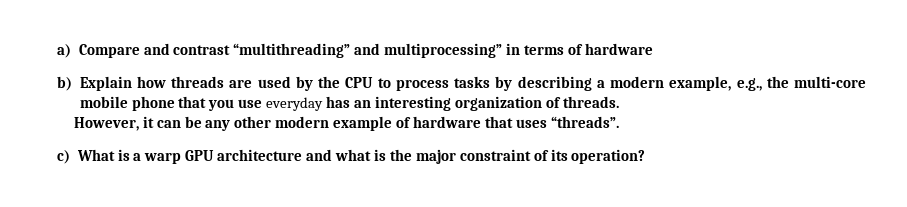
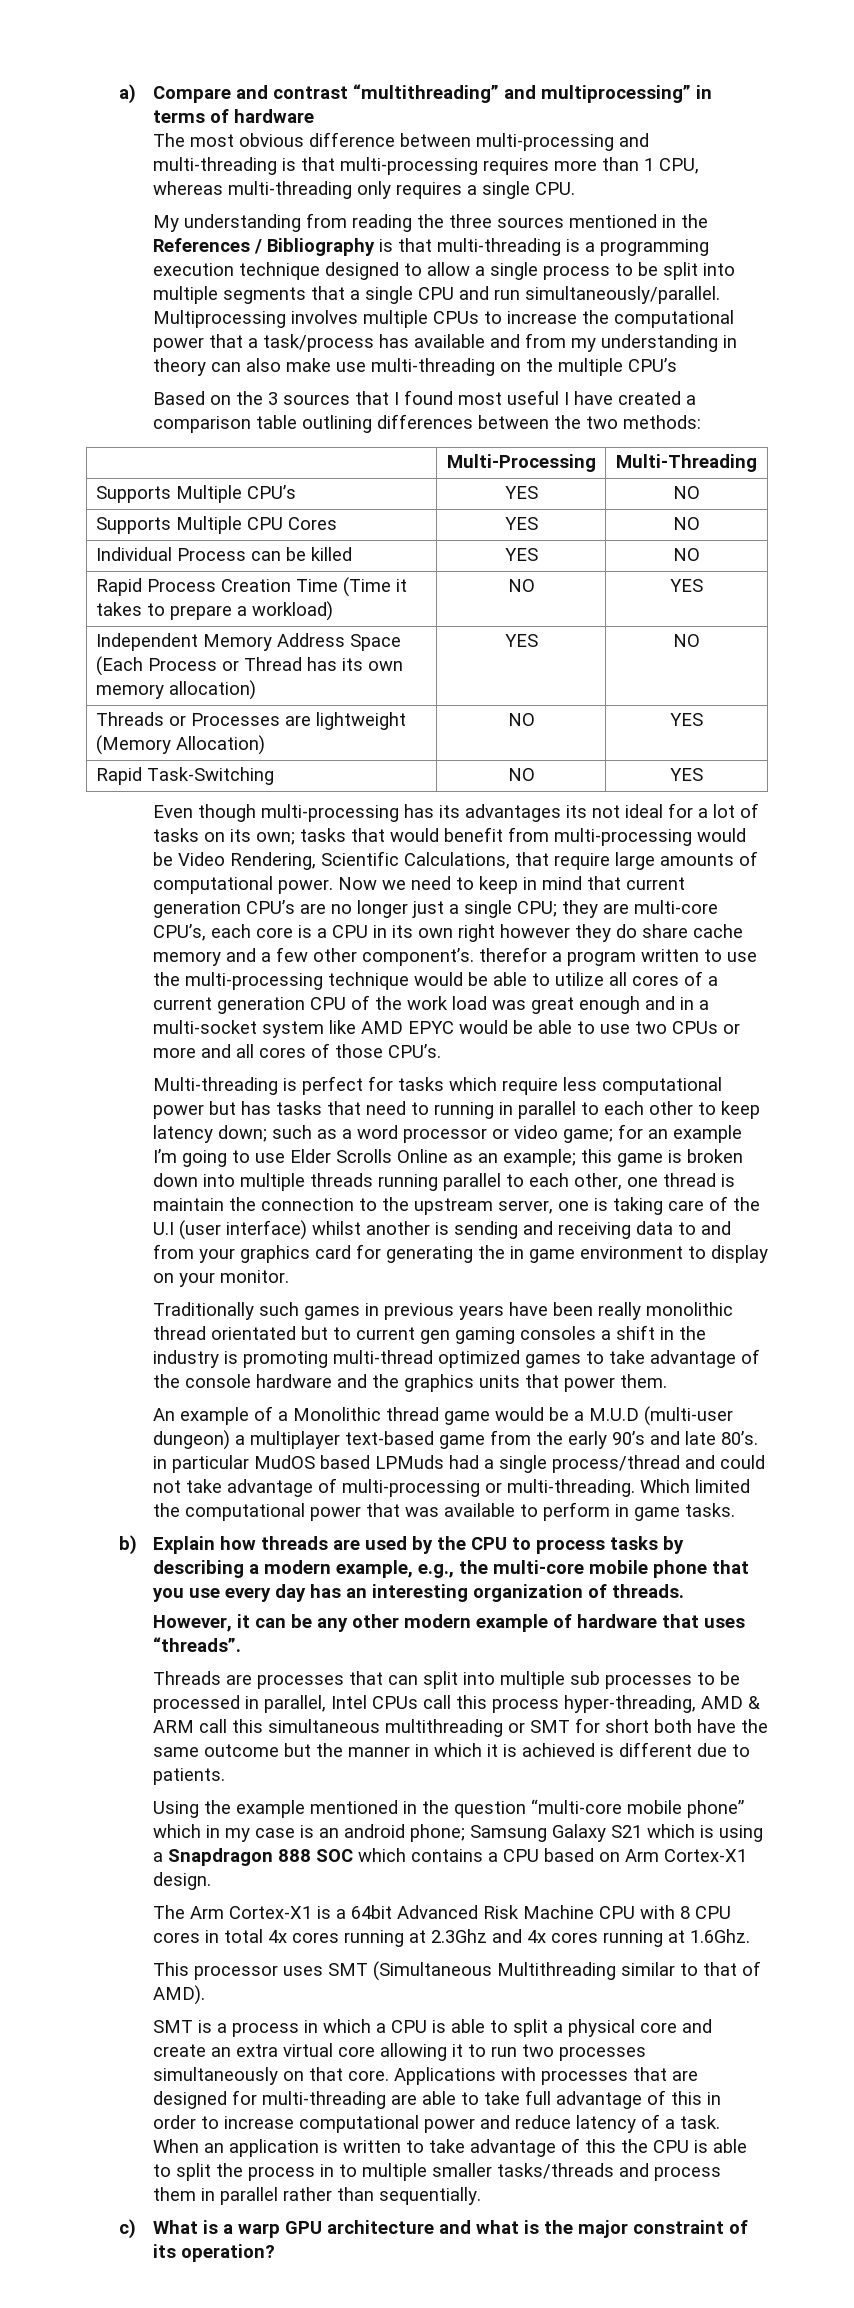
+ The most obvious difference between multi-processing and multi-threading is that multi-processing requires more than 1 CPU, whereas multi-threading only requires a single CPU.
+ My understanding from reading the three sources mentioned in the References / Bibliography is that multi-threading is a programming execution technique designed to allow a single process to be split into multiple segments that a single CPU and run simultaneously/parallel. Multiprocessing involves multiple CPUs to increase the computational power that a task/process has available and from my understanding in theory can also make use multi-threading on the multiple CPU’s
+ Based on the 3 sources that I found most useful I have created a comparison table outlining differences between the two methods:
+ | Multi-Processing | Multi-Threading
+ Supports Multiple CPU’s | YES | NO
+ Supports Multiple CPU Cores | YES | NO
+ Individual Process can be killed | YES | NO
+ Rapid Process Creation Time (Time it takes to prepare a workload) | NO | YES
+ Independent Memory Address Space (Each Process or Thread has its own memory allocation) | YES | NO
+ Threads or Processes are lightweight (Memory Allocation) | NO | YES
+ Rapid Task-Switching | NO | YES
+ Even though multi-processing has its advantages its not ideal for a lot of tasks on its own; tasks that would benefit from multi-processing would be Video Rendering, Scientific Calculations, that require large amounts of computational power. Now we need to keep in mind that current generation CPU’s are no longer just a single CPU; they are multi-core CPU’s, each core is a CPU in its own right however they do share cache memory and a few other component’s. therefor a program written to use the multi-processing technique would be able to utilize all cores of a current generation CPU of the work load was great enough and in a multi-socket system like AMD EPYC would be able to use two CPUs or more and all cores of those CPU’s.
+ Multi-threading is perfect for tasks which require less computational power but has tasks that need to running in parallel to each other to keep latency down; such as a word processor or video game; for an example I’m going to use Elder Scrolls Online as an example; this game is broken down into multiple threads running parallel to each other, one thread is maintain the connection to the upstream server, one is taking care of the U.I (user interface) whilst another is sending and receiving data to and from your graphics card for generating the in game environment to display on your monitor.
+ Traditionally such games in previous years have been really monolithic thread orientated but to current gen gaming consoles a shift in the industry is promoting multi-thread optimized games to take advantage of the console hardware and the graphics units that power them.
+ An example of a Monolithic thread game would be a M.U.D (multi-user dungeon) a multiplayer text-based game from the early 90’s and late 80’s. in particular MudOS based LPMuds had a single process/thread and could not take advantage of multi-processing or multi-threading. Which limited the computational power that was available to perform in game tasks.
- b) Explain how threads are used by the CPU to process tasks by describing a modern example, e.g., the multi-core mobile phone that you use everyday has an interesting organization of threads.
+ b) Explain how threads are used by the CPU to process tasks by describing a modern example, e.g., the multi-core mobile phone that you use every day has an interesting organization of threads.
+ Threads are processes that can split into multiple sub processes to be processed in parallel, Intel CPUs call this process hyper-threading, AMD & ARM call this simultaneous multithreading or SMT for short both have the same outcome but the manner in which it is achieved is different due to patients.
+ Using the example mentioned in the question “multi-core mobile phone” which in my case is an android phone; Samsung Galaxy S21 which is using a Snapdragon 888 SOC which contains a CPU based on Arm Cortex-X1 design.
+ The Arm Cortex-X1 is a 64bit Advanced Risk Machine CPU with 8 CPU cores in total 4x cores running at 2.3Ghz and 4x cores running at 1.6Ghz.
+ This processor uses SMT (Simultaneous Multithreading similar to that of AMD).
+ SMT is a process in which a CPU is able to split a physical core and create an extra virtual core allowing it to run two processes simultaneously on that core. Applications with processes that are designed for multi-threading are able to take full advantage of this in order to increase computational power and reduce latency of a task. When an application is written to take advantage of this the CPU is able to split the process in to multiple smaller tasks/threads and process them in parallel rather than sequentially.

